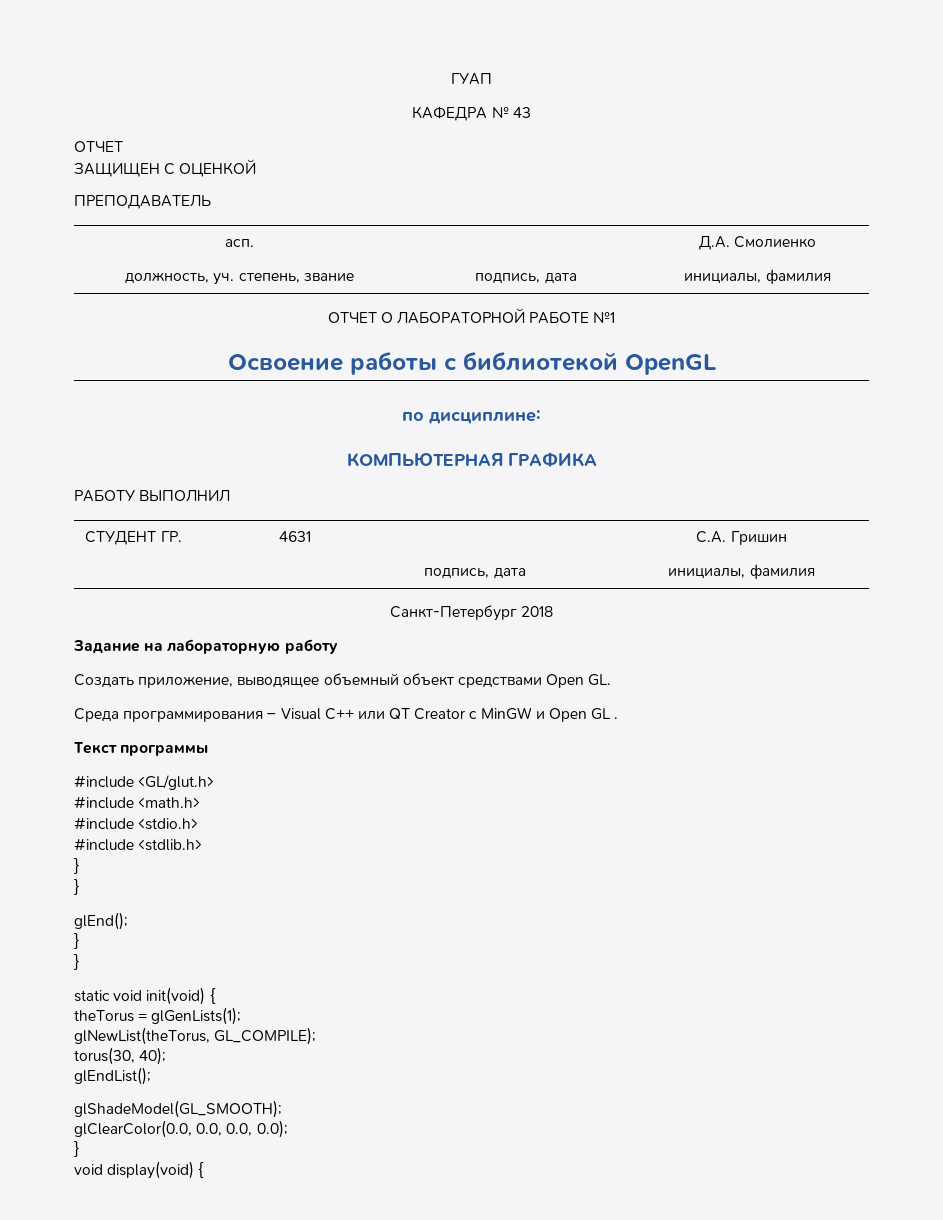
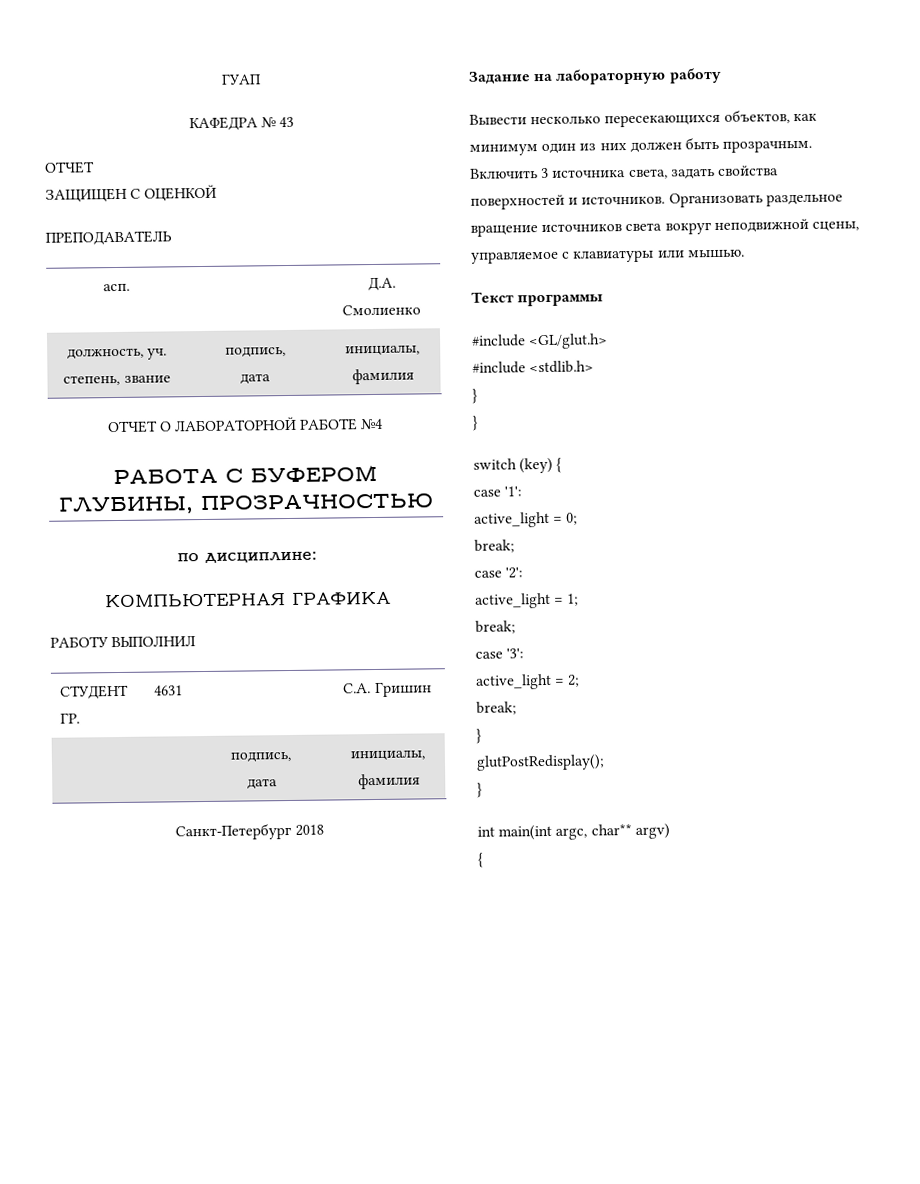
- ОТЧЕТ О ЛАБОРАТОРНОЙ РАБОТЕ №1
- Освоение работы с библиотекой OpenGL
+ ОТЧЕТ О ЛАБОРАТОРНОЙ РАБОТЕ №4
+ РАБОТА С БУФЕРОМ ГЛУБИНЫ, ПРОЗРАЧНОСТЬЮ
- Создать приложение, выводящее объемный объект средствами Open GL.
- Среда программирования – Visual C++ или QT Creator c MinGW и Open GL .
+ Вывести несколько пересекающихся объектов, как минимум один из них должен быть прозрачным. Включить 3 источника света, задать свойства поверхностей и источников. Организовать раздельное вращение источников света вокруг неподвижной сцены, управляемое с клавиатуры или мышью.
- #include <math.h>
- #include <stdio.h>
- glEnd();
+ switch (key) {
+ case '1':
+ active_light = 0;
+ break;
+ case '2':
+ active_light = 1;
+ break;
+ case '3':
+ active_light = 2;
+ break;
  }
+ glutPostRedisplay();
  }
- static void init(void) {
- theTorus = glGenLists(1);
- glNewList(theTorus, GL_COMPILE);
- torus(30, 40);
- glEndList();
- glShadeModel(GL_SMOOTH);
- glClearColor(0.0, 0.0, 0.0, 0.0);
- }
- void display(void) {
+ int main(int argc, char** argv)
+ {

